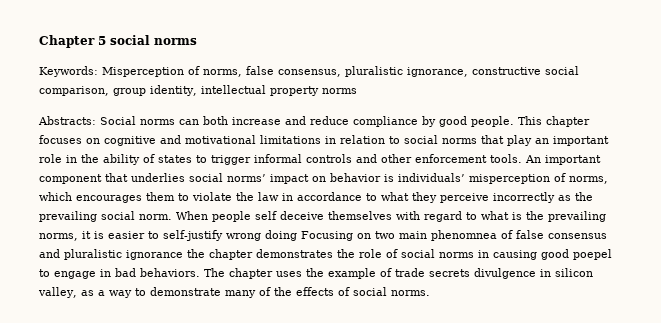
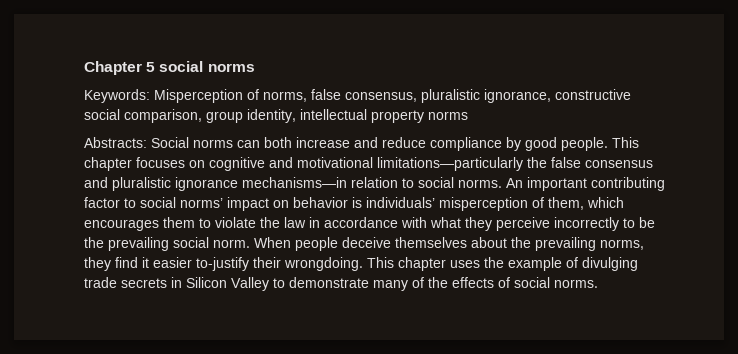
- This chapter focuses on cognitive and motivational limitations in relation to social norms that play an important role in the ability of states to trigger informal controls and other enforcement tools. An important component that underlies social norms’ impact on behavior is individuals’ misperception of norms, which encourages them to violate the law in accordance to what they perceive incorrectly as the prevailing social norm.
+ This chapter focuses on cognitive and motivational limitations—particularly the false consensus and pluralistic ignorance mechanisms—in relation to social norms. An important contributing factor to social norms’ impact on behavior is individuals’ misperception of them, which encourages them to violate the law in accordance with what they perceive incorrectly to be the prevailing social norm.
- When people self deceive themselves with regard to what is the prevailing norms, it is easier to self-justify wrong doing Focusing on two main phenomnea of false consensus and pluralistic ignorance the chapter demonstrates the role of social norms in causing good poepel to engage in bad behaviors. The chapter uses the example of trade secrets divulgence in silicon valley, as a way to demonstrate many of the effects of social norms.
+ When people deceive themselves about the prevailing norms, they find it easier to-justify their wrongdoing. This chapter uses the example of divulging trade secrets in Silicon Valley to demonstrate many of the effects of social norms.

